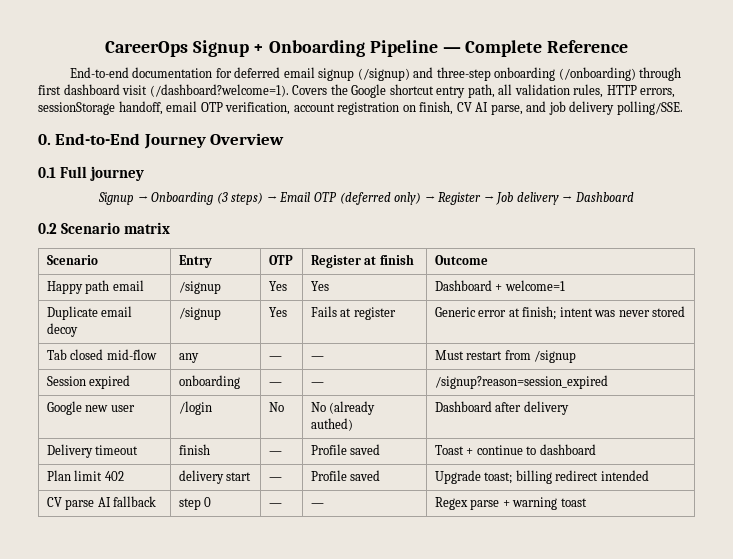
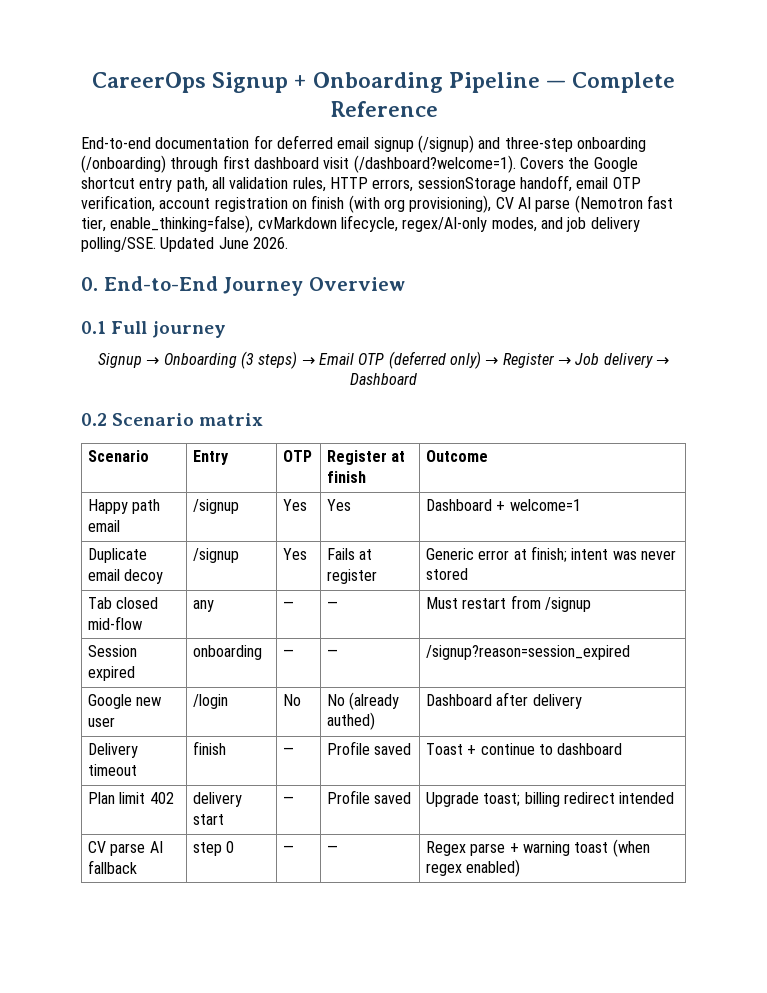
- Covers the Google shortcut entry path, all validation rules, HTTP errors, sessionStorage handoff, email OTP verification, account registration on finish, CV AI parse, and job delivery polling/SSE.
+ Covers the Google shortcut entry path, all validation rules, HTTP errors, sessionStorage handoff, email OTP verification, account registration on finish (with org provisioning), CV AI parse (Nemotron fast tier, enable_thinking=false), cvMarkdown lifecycle, regex/AI-only modes, and job delivery polling/SSE. Updated June 2026.
- CV parse AI fallback | step 0 | — | — | Regex parse + warning toast
+ CV parse AI fallback | step 0 | — | — | Regex parse + warning toast (when regex enabled)

